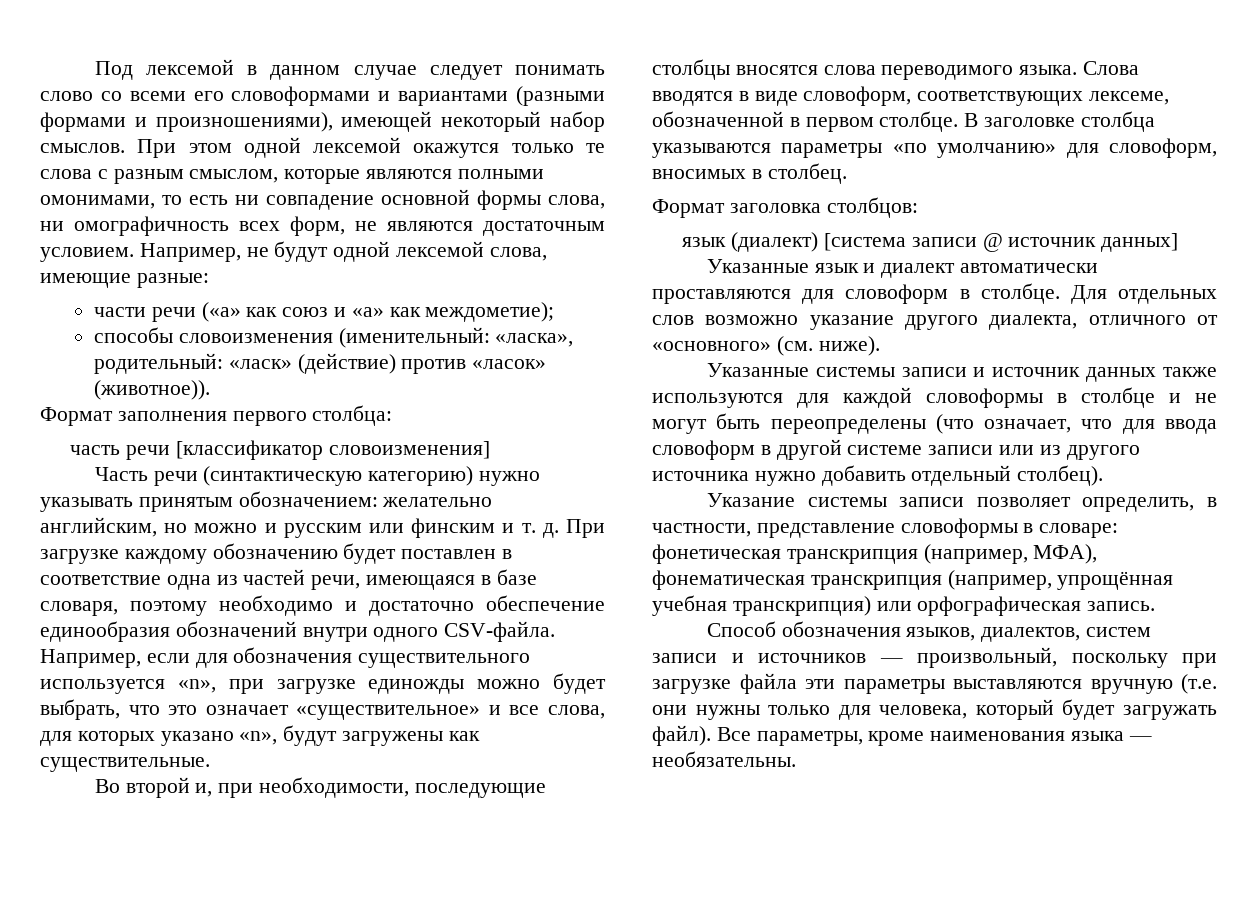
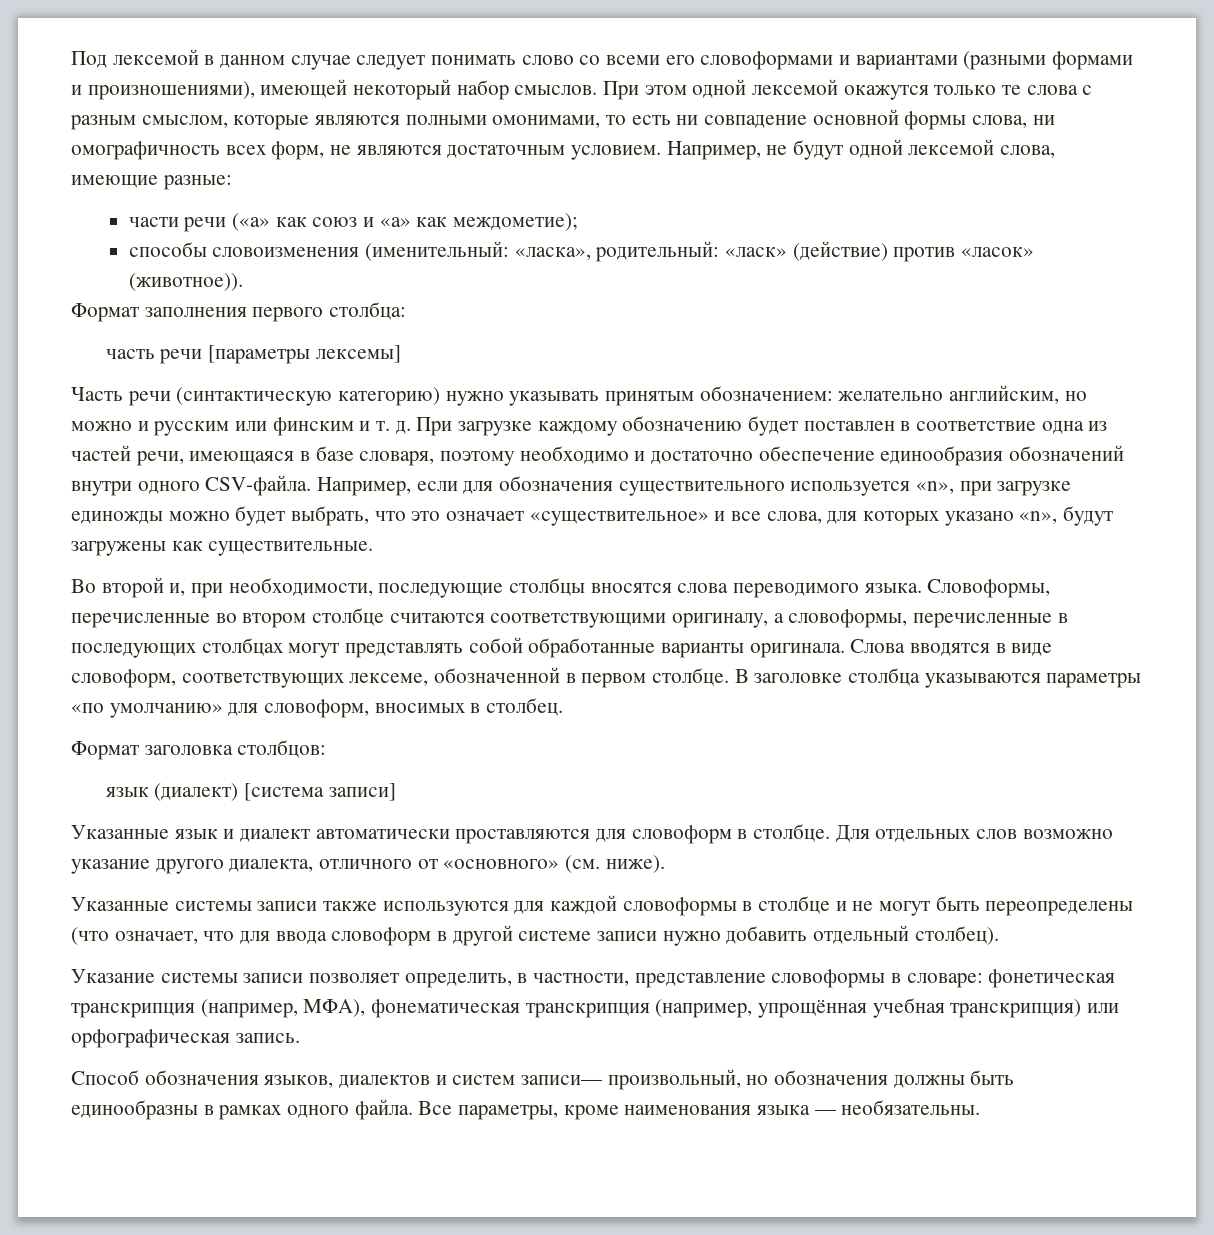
- часть речи [классификатор словоизменения]
+ часть речи [параметры лексемы]
+ Словоформы, перечисленные во втором столбце считаются соответствующими оригиналу, а словоформы, перечисленные в последующих столбцах могут представлять собой обработанные варианты оригинала.
- язык (диалект) [система записи @ источник данных]
+ язык (диалект) [система записи]
- Указанные системы записи и источник данных также используются для каждой словоформы в столбце и не могут быть переопределены (что означает, что для ввода словоформ в другой системе записи или из другого источника нужно добавить отдельный столбец).
+ Указанные системы записи также используются для каждой словоформы в столбце и не могут быть переопределены (что означает, что для ввода словоформ в другой системе записи нужно добавить отдельный столбец).
- Способ обозначения языков, диалектов, систем записи и источников — произвольный, поскольку при загрузке файла эти параметры выставляются вручную (т.е. они нужны только для человека, который будет загружать файл).
+ Способ обозначения языков, диалектов и систем записи— произвольный, но обозначения должны быть единообразны в рамках одного файла.

